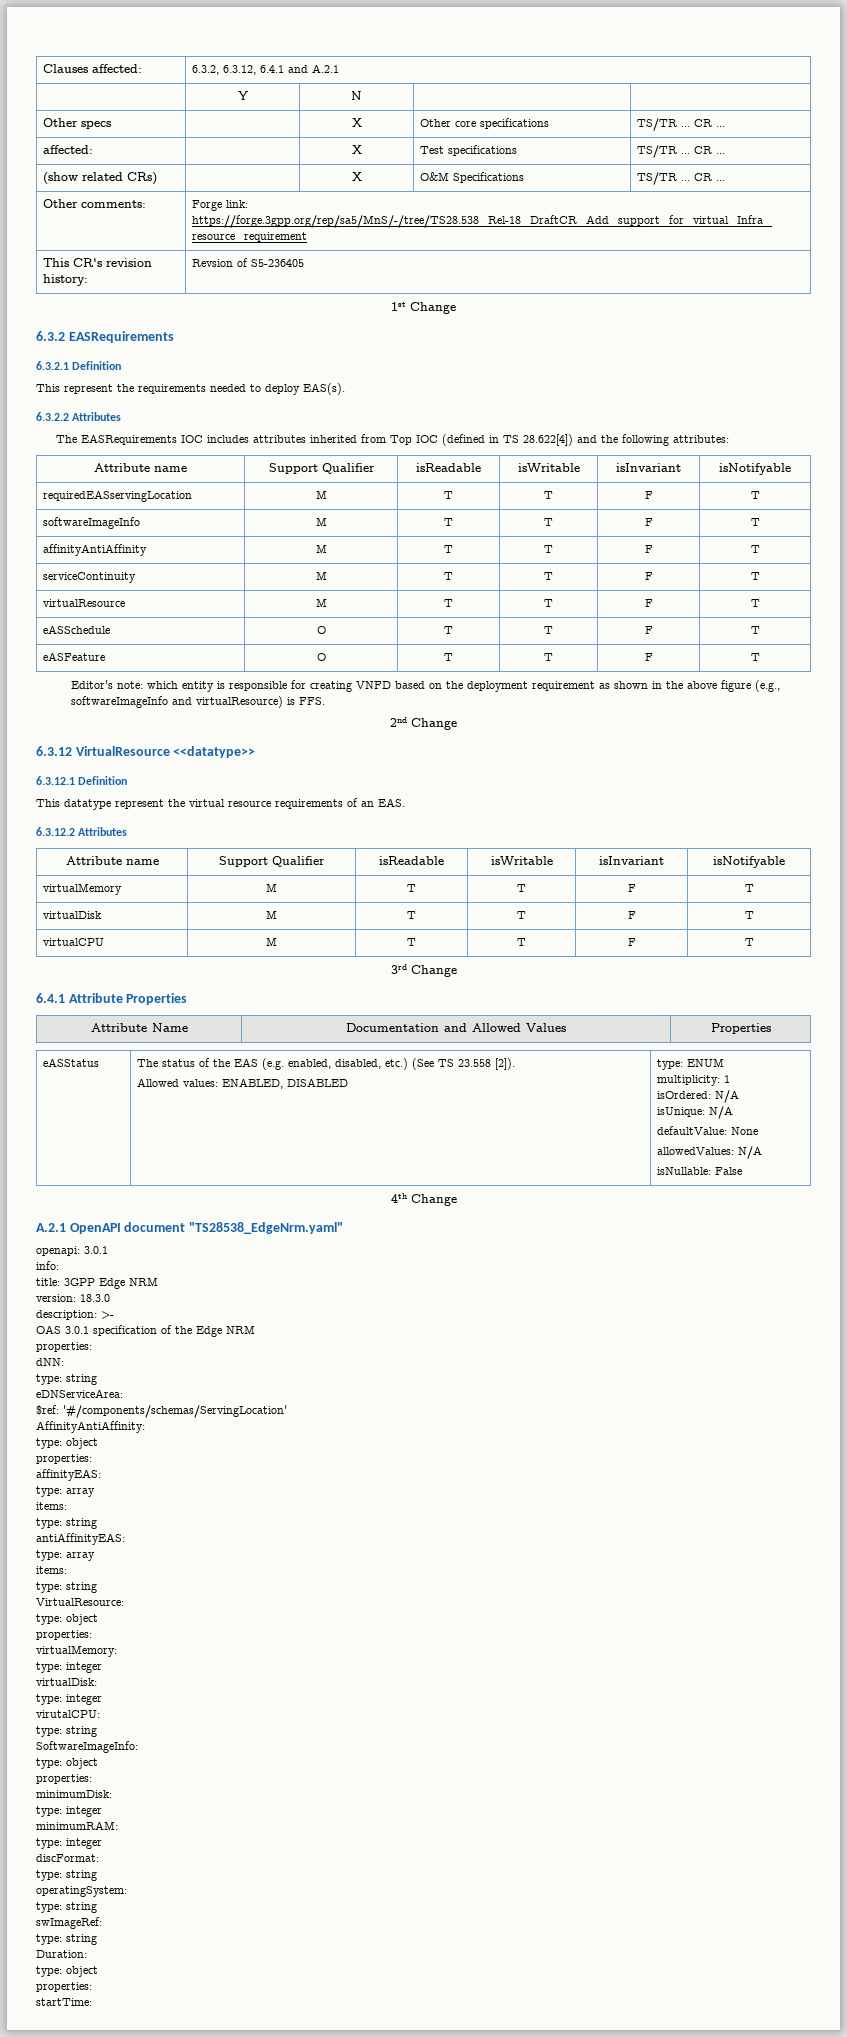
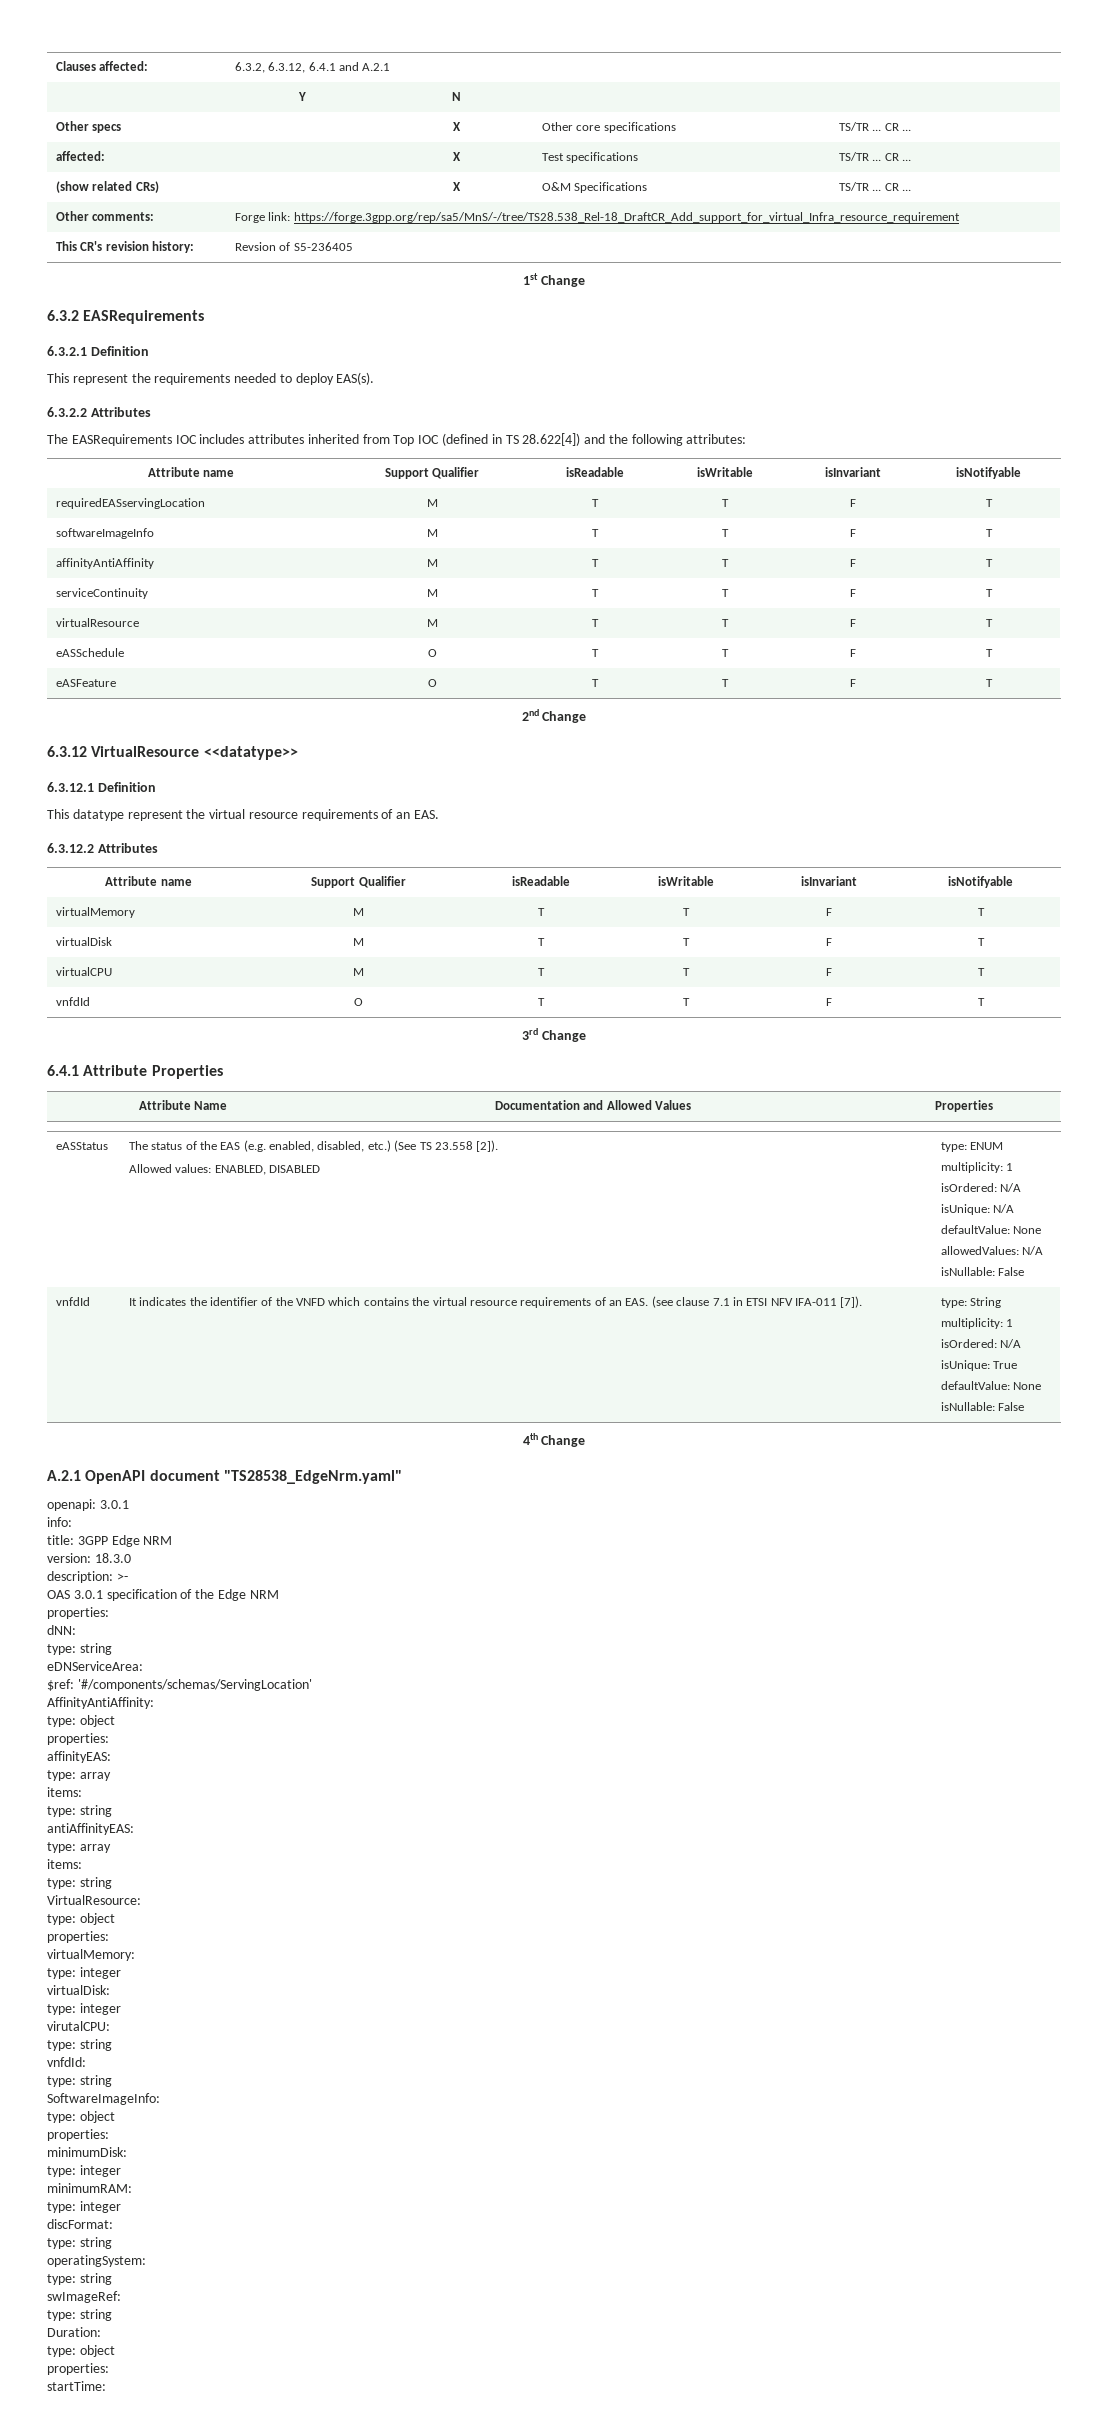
- Editor's note: which entity is responsible for creating VNFD based on the deployment requirement as shown in the above figure (e.g., softwareImageInfo and virtualResource) is FFS.
+ vnfdId | O | T | T | F | T
+ vnfdId | It indicates the identifier of the VNFD which contains the virtual resource requirements of an EAS. (see clause 7.1 in ETSI NFV IFA-011 [7]). | type: String
+ multiplicity: 1
+ isOrdered: N/A
+ isUnique: True
+ defaultValue: None
+ isNullable: False
+ vnfdId:
+ type: string

